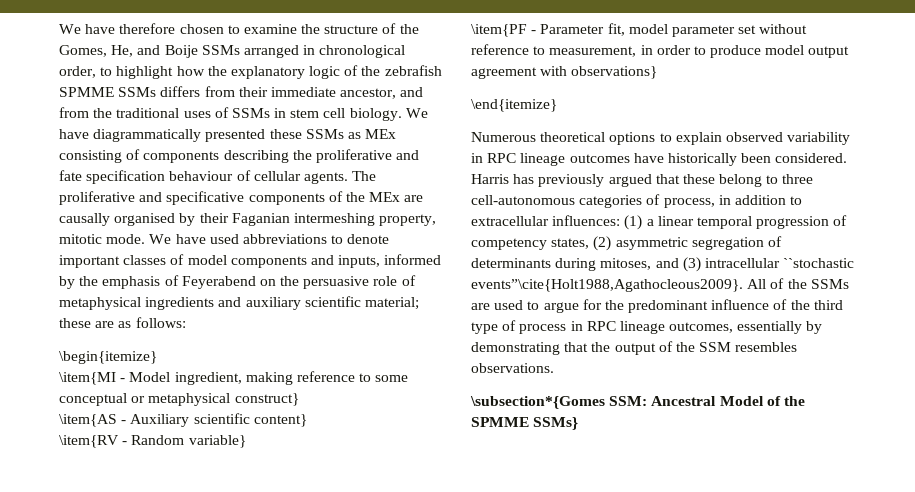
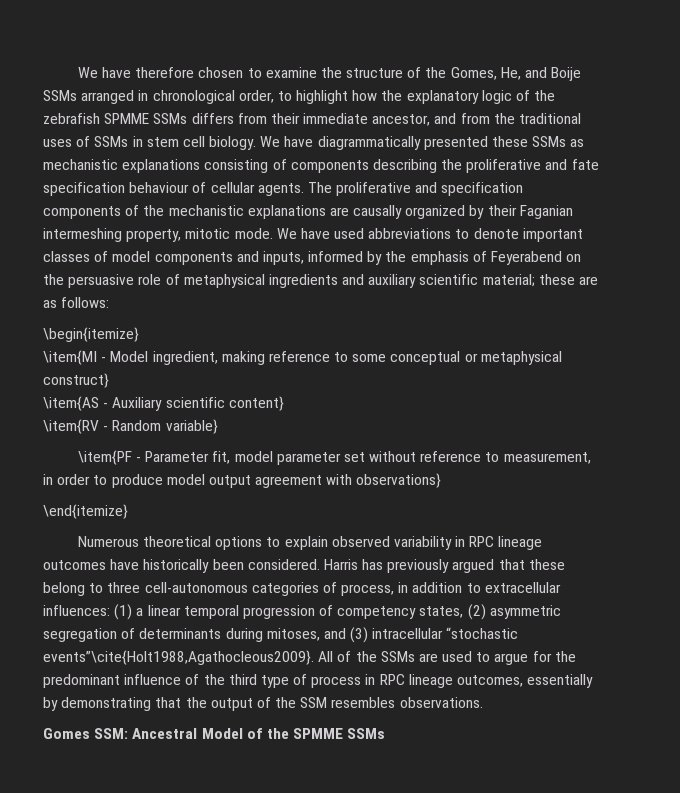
- We have diagrammatically presented these SSMs as MEx consisting of components describing the proliferative and fate specification behaviour of cellular agents.
+ We have diagrammatically presented these SSMs as mechanistic explanations consisting of components describing the proliferative and fate specification behaviour of cellular agents.
- The proliferative and specificative components of the MEx are causally organised by their Faganian intermeshing property, mitotic mode.
+ The proliferative and specification components of the mechanistic explanations are causally organized by their Faganian intermeshing property, mitotic mode.
- Harris has previously argued that these belong to three cell-autonomous categories of process, in addition to extracellular influences: (1) a linear temporal progression of competency states, (2) asymmetric segregation of determinants during mitoses, and (3) intracellular ``stochastic events”\cite{Holt1988,Agathocleous2009}.
+ Harris has previously argued that these belong to three cell-autonomous categories of process, in addition to extracellular influences: (1) a linear temporal progression of competency states, (2) asymmetric segregation of determinants during mitoses, and (3) intracellular “stochastic events”\cite{Holt1988,Agathocleous2009}.
- \subsection*{Gomes SSM: Ancestral Model of the SPMME SSMs}
+ Gomes SSM: Ancestral Model of the SPMME SSMs

